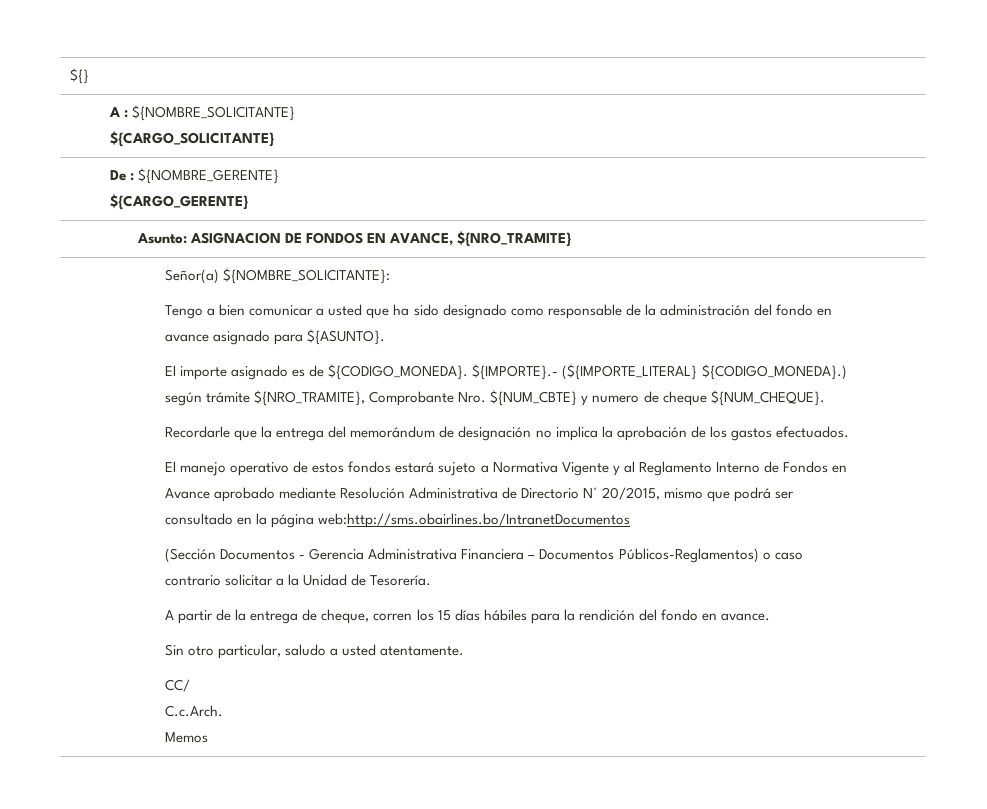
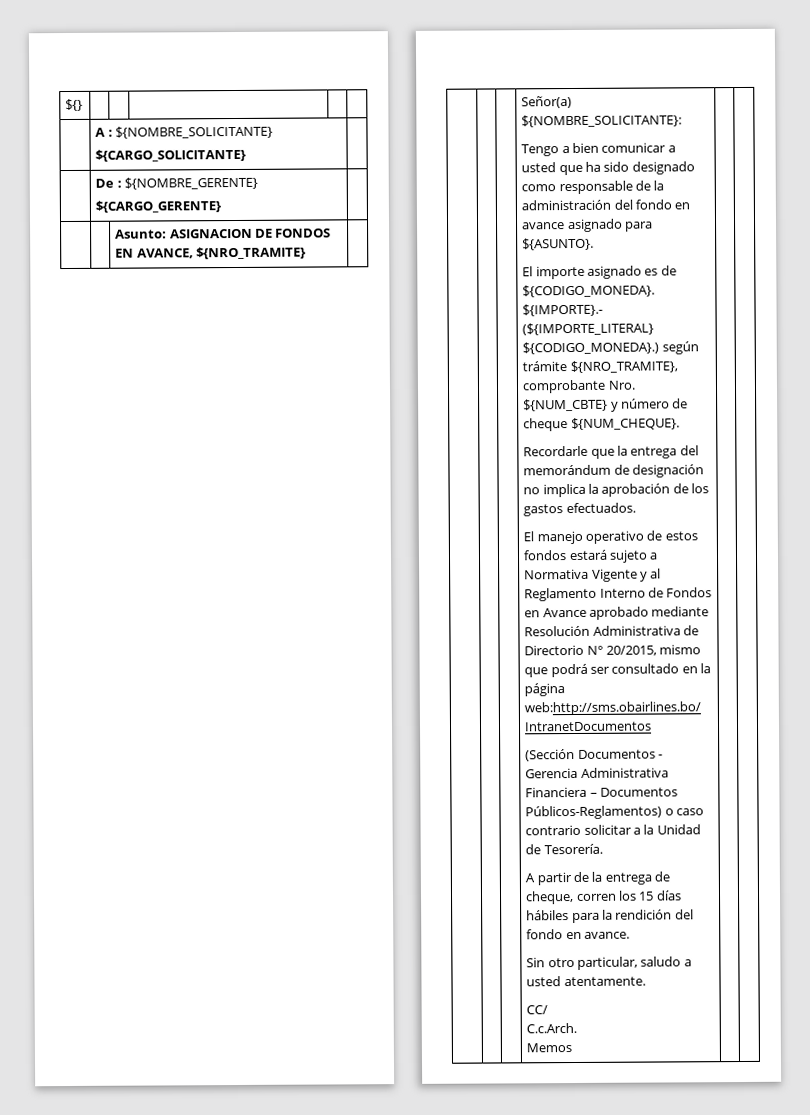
- ${IMPORTE}.- (${IMPORTE_LITERAL} ${CODIGO_MONEDA}.) según trámite ${NRO_TRAMITE}, Comprobante Nro. ${NUM_CBTE} y numero de cheque ${NUM_CHEQUE}.
+ ${IMPORTE}.- (${IMPORTE_LITERAL} ${CODIGO_MONEDA}.) según trámite ${NRO_TRAMITE}, comprobante Nro. ${NUM_CBTE} y número de cheque ${NUM_CHEQUE}.

